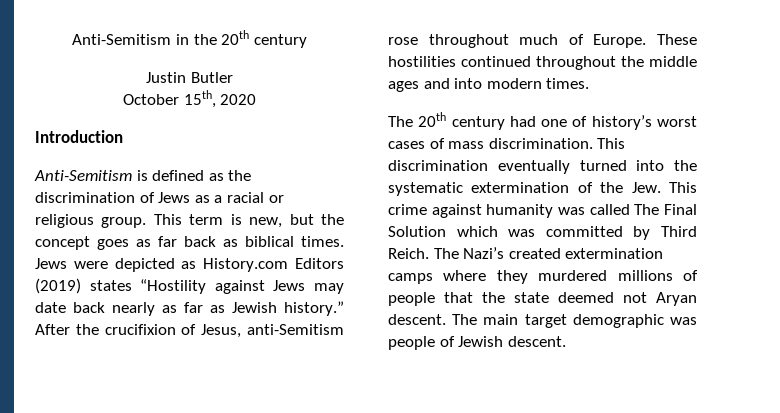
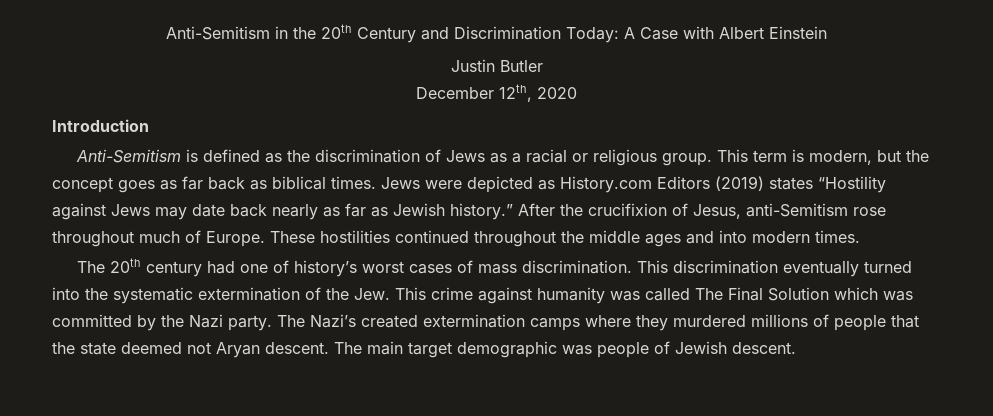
- Anti-Semitism in the 20th century
+ Anti-Semitism in the 20th Century and Discrimination Today: A Case with Albert Einstein
- October 15th, 2020
+ December 12th, 2020
- This term is new, but the concept goes as far back as biblical times.
+ This term is modern, but the concept goes as far back as biblical times.
- This discrimination eventually turned into the systematic extermination of the Jew. This crime against humanity was called The Final Solution which was committed by Third Reich.
+ This discrimination eventually turned into the systematic extermination of the Jew. This crime against humanity was called The Final Solution which was committed by the Nazi party.

